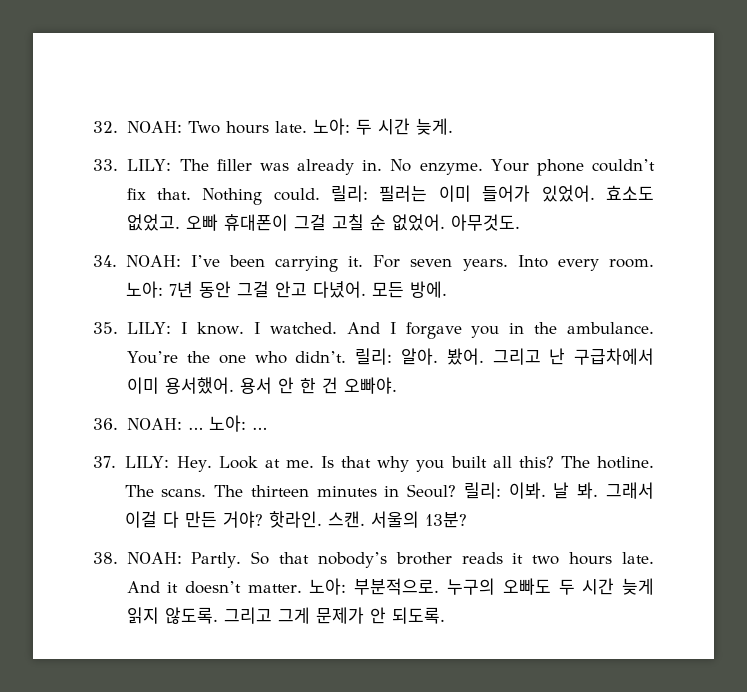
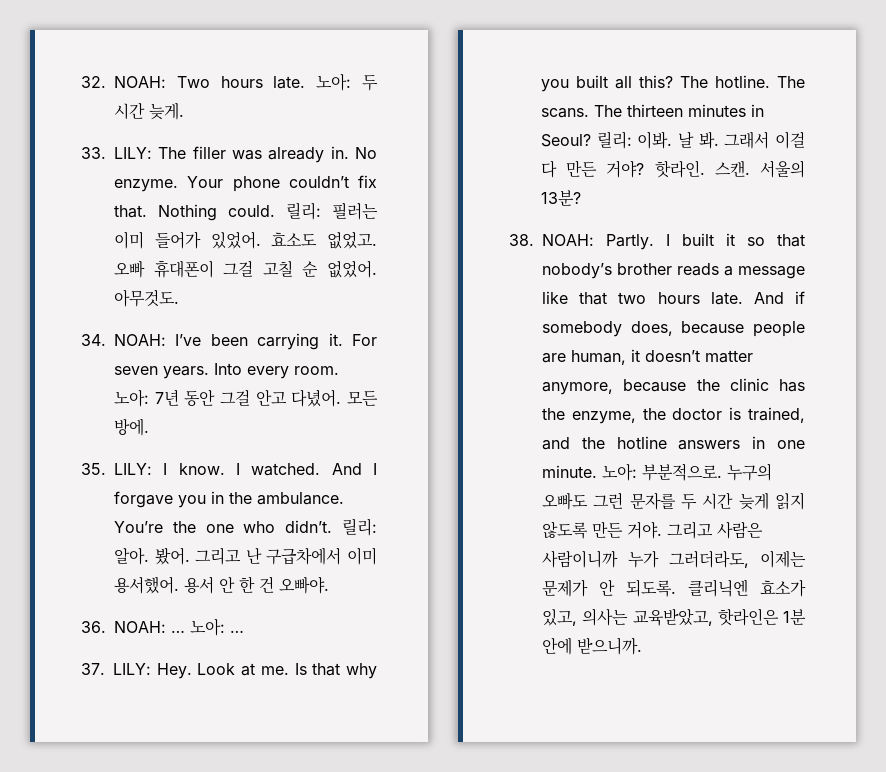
- So that nobody’s brother reads it two hours late. And it doesn’t matter.
+ I built it so that nobody’s brother reads a message like that two hours late. And if somebody does, because people are human, it doesn’t matter anymore, because the clinic has the enzyme, the doctor is trained, and the hotline answers in one minute.
- 누구의 오빠도 두 시간 늦게 읽지 않도록. 그리고 그게 문제가 안 되도록.
+ 누구의 오빠도 그런 문자를 두 시간 늦게 읽지 않도록 만든 거야. 그리고 사람은 사람이니까 누가 그러더라도, 이제는 문제가 안 되도록. 클리닉엔 효소가 있고, 의사는 교육받았고, 핫라인은 1분 안에 받으니까.

